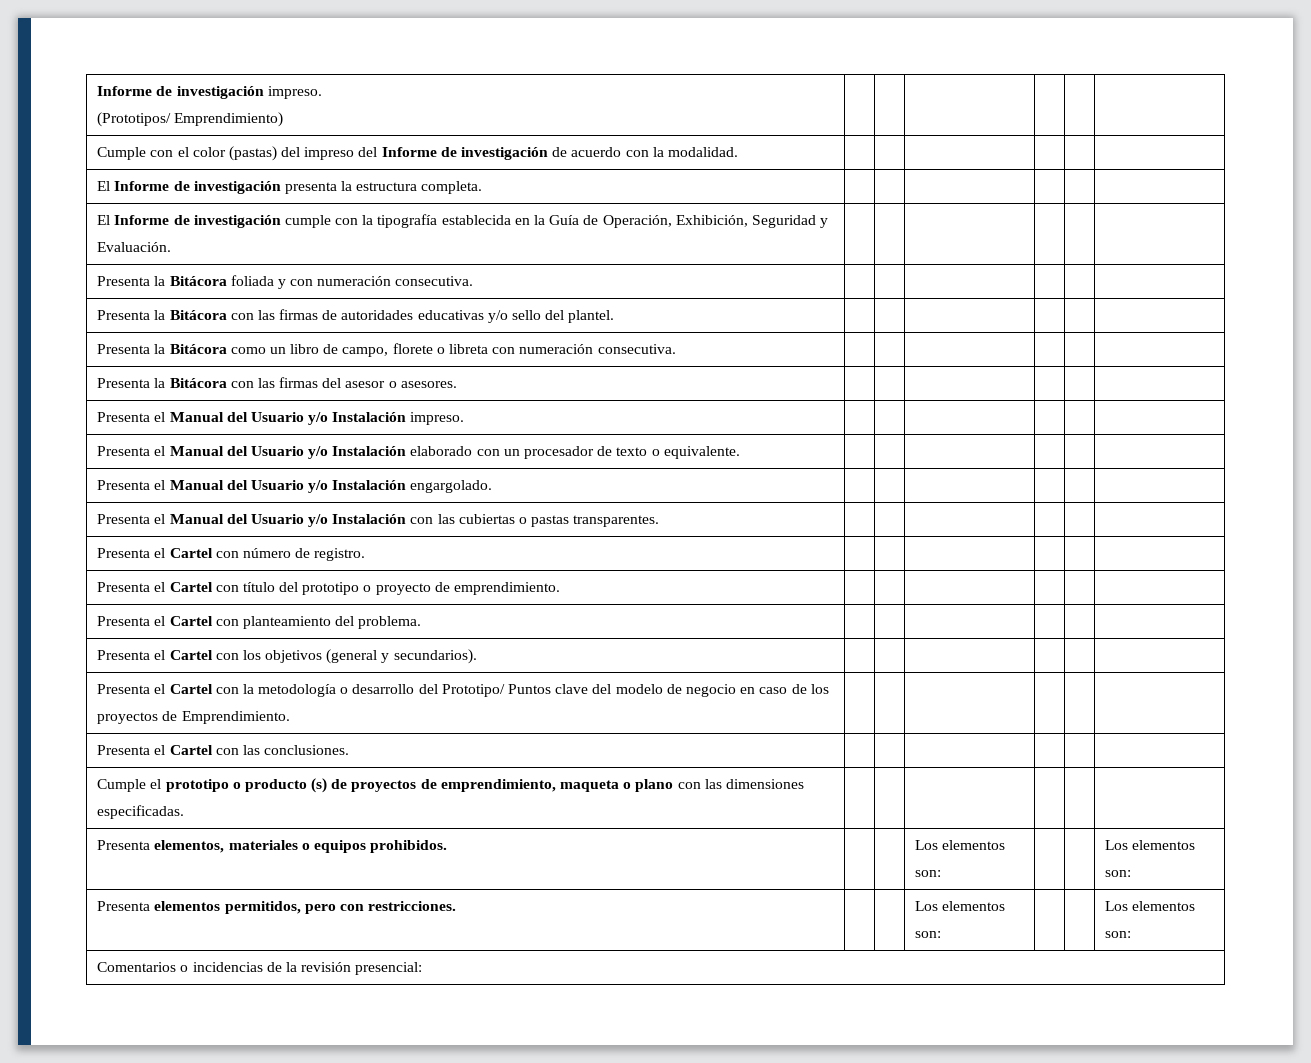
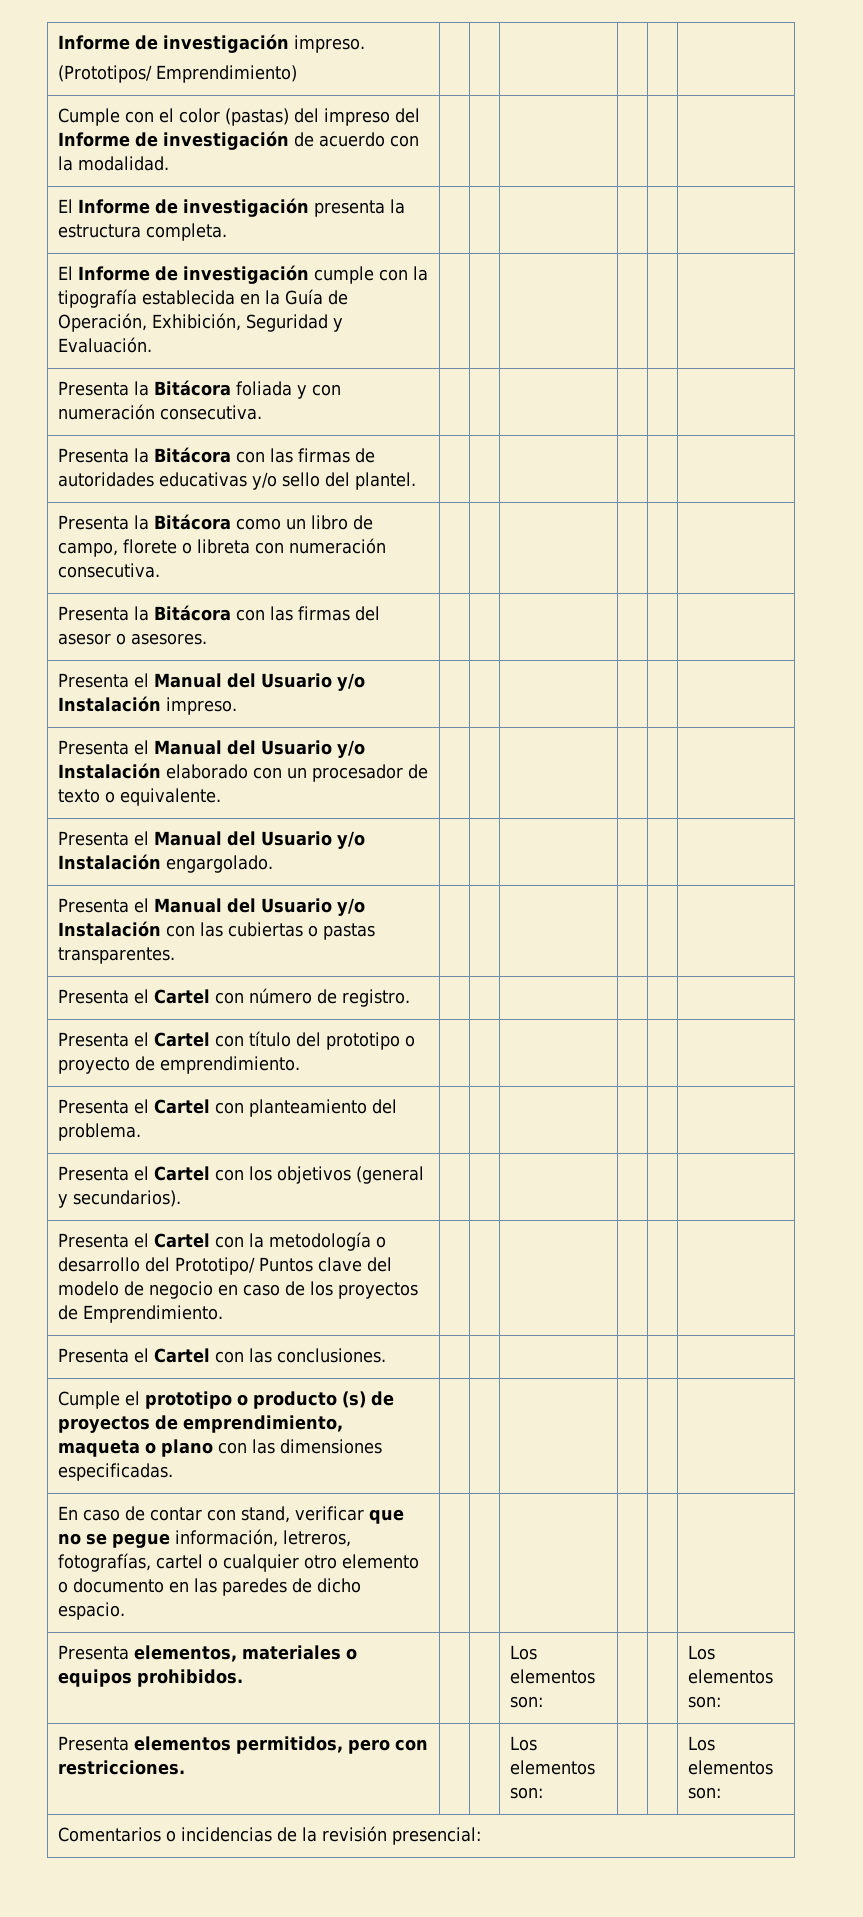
+ En caso de contar con stand, verificar que no se pegue información, letreros, fotografías, cartel o cualquier otro elemento o documento en las paredes de dicho espacio. | | | | | |

